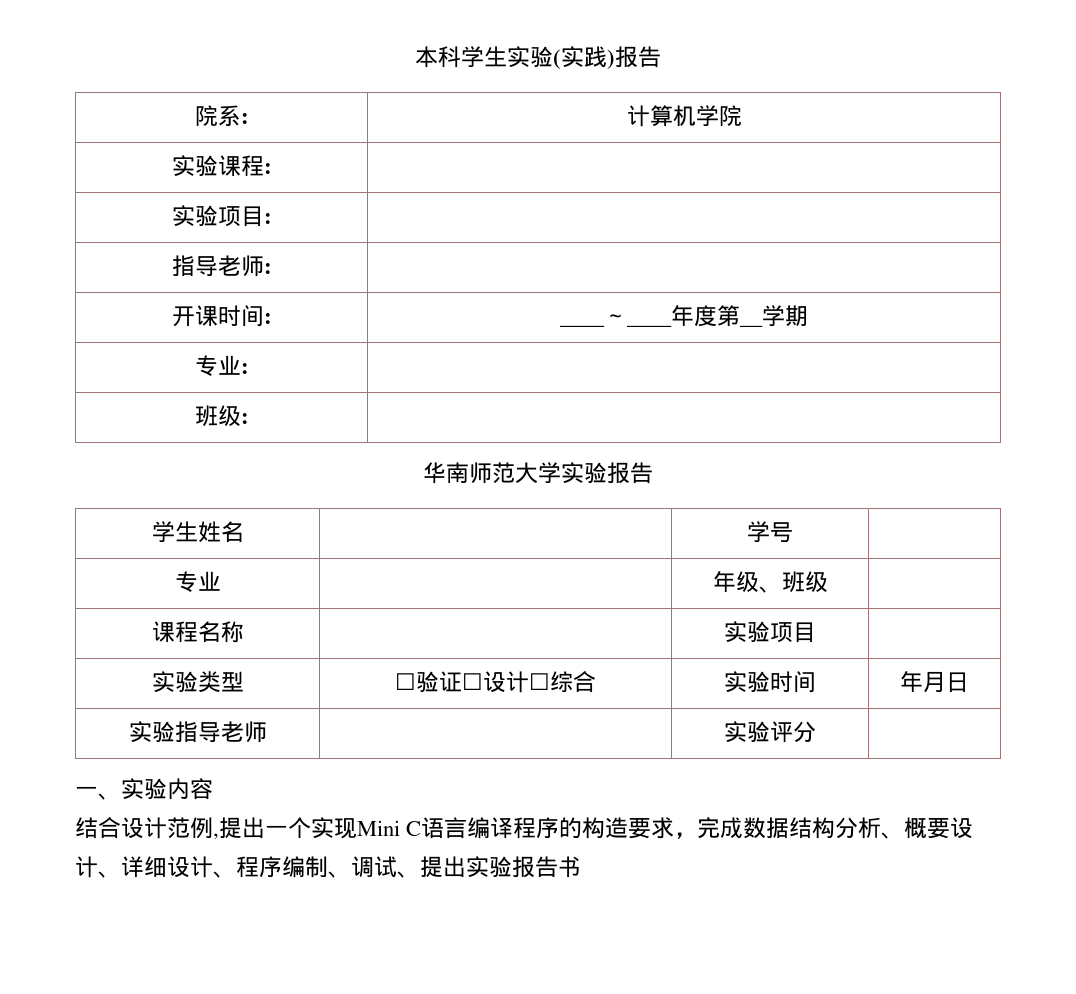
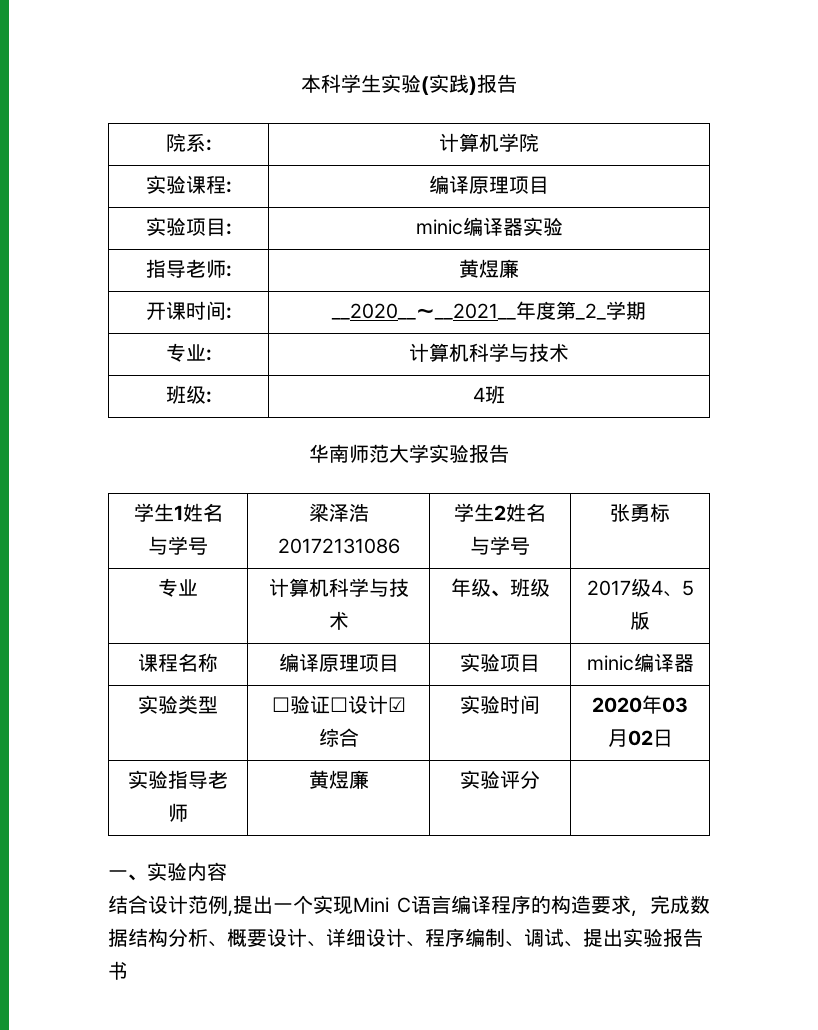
- 实验课程: |
+ 实验课程: | 编译原理项目
- 实验项目: |
+ 实验项目: | minic编译器实验
- 指导老师: |
+ 指导老师: | 黄煜廉
- 开课时间: | ____～____年度第__学期
+ 开课时间: | __2020__～__2021__年度第_2_学期
- 专业: |
+ 专业: | 计算机科学与技术
- 班级: |
+ 班级: | 4班
- 学生姓名 | | 学号 |
- 专业 | | 年级、班级 |
+ 学生1姓名与学号 | 梁泽浩20172131086 | 学生2姓名与学号 | 张勇标
+ 专业 | 计算机科学与技术 | 年级、班级 | 2017级4、5版
- 课程名称 | | 实验项目 |
+ 课程名称 | 编译原理项目 | 实验项目 | minic编译器
- 实验类型 | ☐验证☐设计☐综合 | 实验时间 | 年月日
+ 实验类型 | ☐验证☐设计☑综合 | 实验时间 | 2020年03月02日
- 实验指导老师 | | 实验评分 |
+ 实验指导老师 | 黄煜廉 | 实验评分 |

